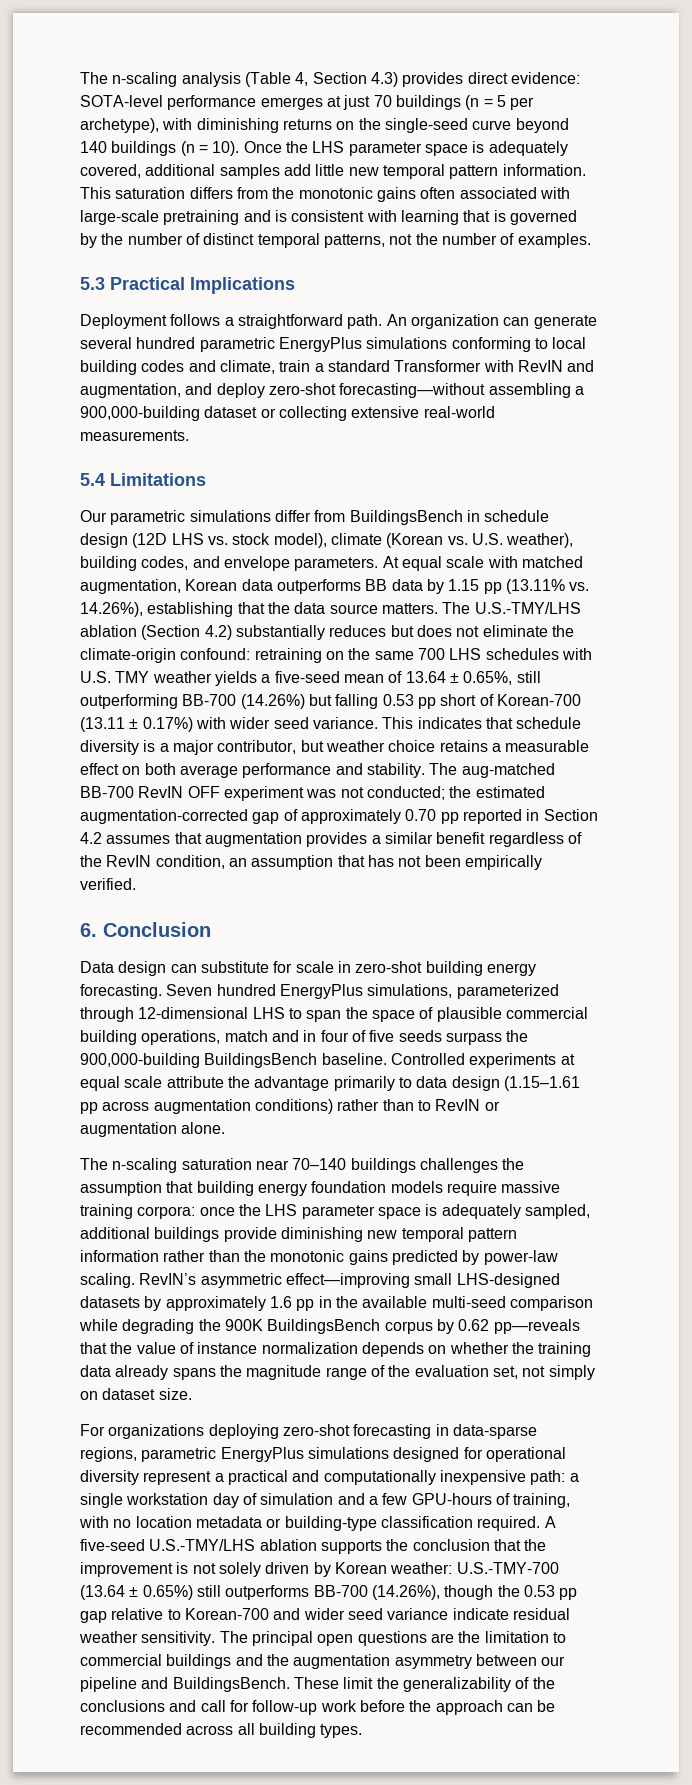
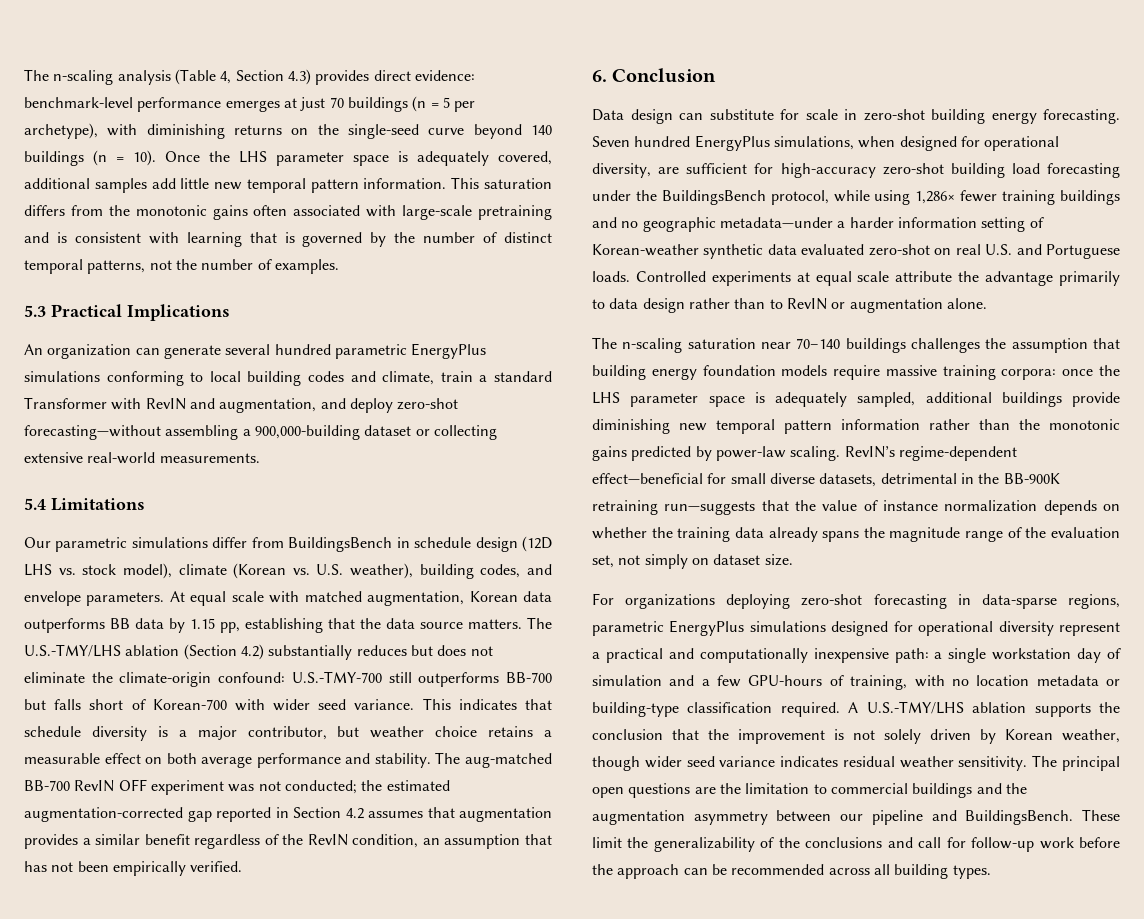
- The n-scaling analysis (Table 4, Section 4.3) provides direct evidence: SOTA-level performance emerges at just 70 buildings (n = 5 per archetype), with diminishing returns on the single-seed curve beyond 140 buildings (n = 10).
+ The n-scaling analysis (Table 4, Section 4.3) provides direct evidence: benchmark-level performance emerges at just 70 buildings (n = 5 per archetype), with diminishing returns on the single-seed curve beyond 140 buildings (n = 10).
- Deployment follows a straightforward path.
- At equal scale with matched augmentation, Korean data outperforms BB data by 1.15 pp (13.11% vs. 14.26%), establishing that the data source matters.
+ At equal scale with matched augmentation, Korean data outperforms BB data by 1.15 pp, establishing that the data source matters.
- The U.S.-TMY/LHS ablation (Section 4.2) substantially reduces but does not eliminate the climate-origin confound: retraining on the same 700 LHS schedules with U.S. TMY weather yields a five-seed mean of 13.64 ± 0.65%, still outperforming BB-700 (14.26%) but falling 0.53 pp short of Korean-700 (13.11 ± 0.17%) with wider seed variance.
+ The U.S.-TMY/LHS ablation (Section 4.2) substantially reduces but does not eliminate the climate-origin confound: U.S.-TMY-700 still outperforms BB-700 but falls short of Korean-700 with wider seed variance.
- The aug-matched BB-700 RevIN OFF experiment was not conducted; the estimated augmentation-corrected gap of approximately 0.70 pp reported in Section 4.2 assumes that augmentation provides a similar benefit regardless of the RevIN condition, an assumption that has not been empirically verified.
+ The aug-matched BB-700 RevIN OFF experiment was not conducted; the estimated augmentation-corrected gap reported in Section 4.2 assumes that augmentation provides a similar benefit regardless of the RevIN condition, an assumption that has not been empirically verified.
- Seven hundred EnergyPlus simulations, parameterized through 12-dimensional LHS to span the space of plausible commercial building operations, match and in four of five seeds surpass the 900,000-building BuildingsBench baseline.
+ Seven hundred EnergyPlus simulations, when designed for operational diversity, are sufficient for high-accuracy zero-shot building load forecasting under the BuildingsBench protocol, while using 1,286× fewer training buildings and no geographic metadata—under a harder information setting of Korean-weather synthetic data evaluated zero-shot on real U.S. and Portuguese loads.
- Controlled experiments at equal scale attribute the advantage primarily to data design (1.15–1.61 pp across augmentation conditions) rather than to RevIN or augmentation alone.
+ Controlled experiments at equal scale attribute the advantage primarily to data design rather than to RevIN or augmentation alone.
- RevIN’s asymmetric effect—improving small LHS-designed datasets by approximately 1.6 pp in the available multi-seed comparison while degrading the 900K BuildingsBench corpus by 0.62 pp—reveals that the value of instance normalization depends on whether the training data already spans the magnitude range of the evaluation set, not simply on dataset size.
+ RevIN’s regime-dependent effect—beneficial for small diverse datasets, detrimental in the BB-900K retraining run—suggests that the value of instance normalization depends on whether the training data already spans the magnitude range of the evaluation set, not simply on dataset size.
- A five-seed U.S.-TMY/LHS ablation supports the conclusion that the improvement is not solely driven by Korean weather: U.S.-TMY-700 (13.64 ± 0.65%) still outperforms BB-700 (14.26%), though the 0.53 pp gap relative to Korean-700 and wider seed variance indicate residual weather sensitivity.
+ A U.S.-TMY/LHS ablation supports the conclusion that the improvement is not solely driven by Korean weather, though wider seed variance indicates residual weather sensitivity.

